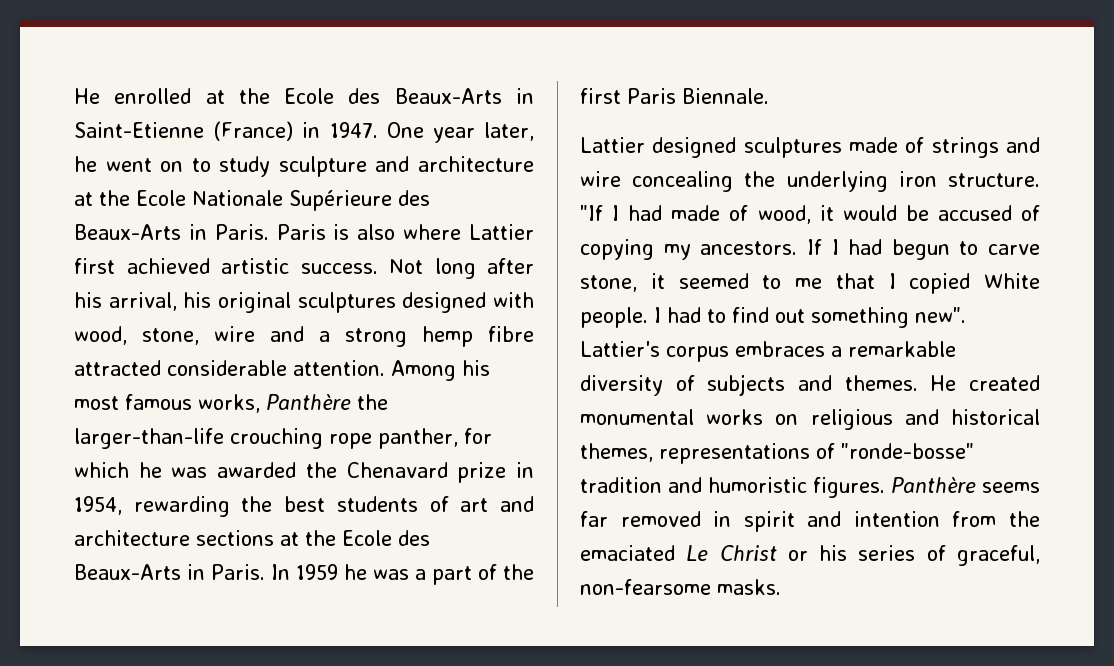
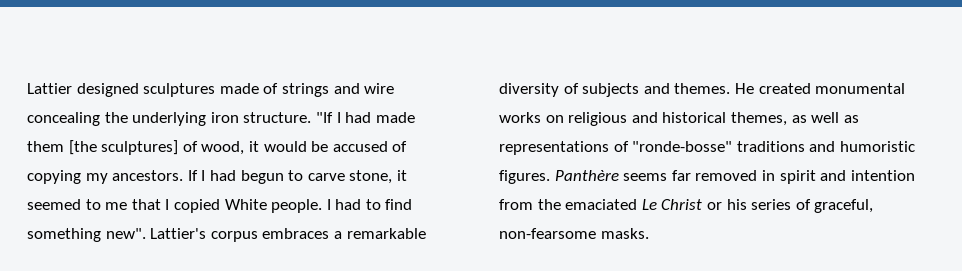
- He enrolled at the Ecole des Beaux-Arts in Saint-Etienne (France) in 1947. One year later, he went on to study sculpture and architecture at the Ecole Nationale Supérieure des Beaux-Arts in Paris. Paris is also where Lattier first achieved artistic success. Not long after his arrival, his original sculptures designed with wood, stone, wire and a strong hemp fibre attracted considerable attention. Among his most famous works, Panthère the larger-than-life crouching rope panther, for which he was awarded the Chenavard prize in 1954, rewarding the best students of art and architecture sections at the Ecole des Beaux-Arts in Paris. In 1959 he was a part of the first Paris Biennale.
- "If I had made of wood, it would be accused of copying my ancestors.
+ "If I had made them [the sculptures] of wood, it would be accused of copying my ancestors.
- I had to find out something new".
+ I had to find something new".
- He created monumental works on religious and historical themes, representations of "ronde-bosse" tradition and humoristic figures.
+ He created monumental works on religious and historical themes, as well as representations of "ronde-bosse" traditions and humoristic figures.

